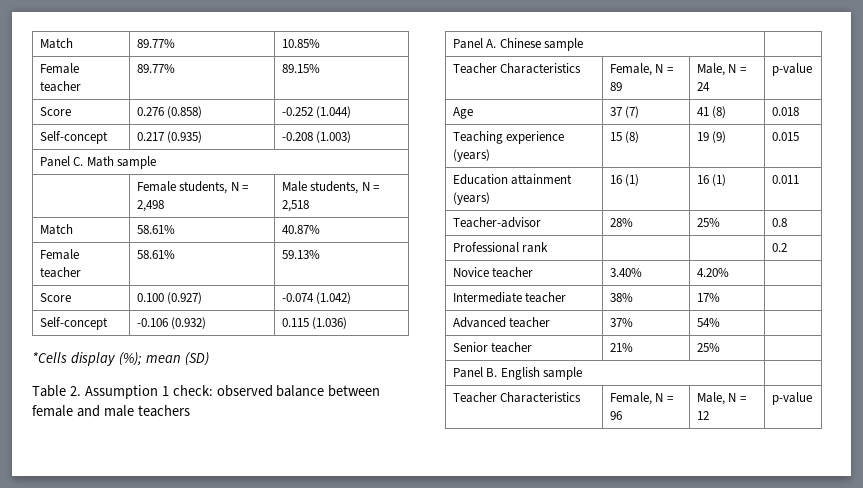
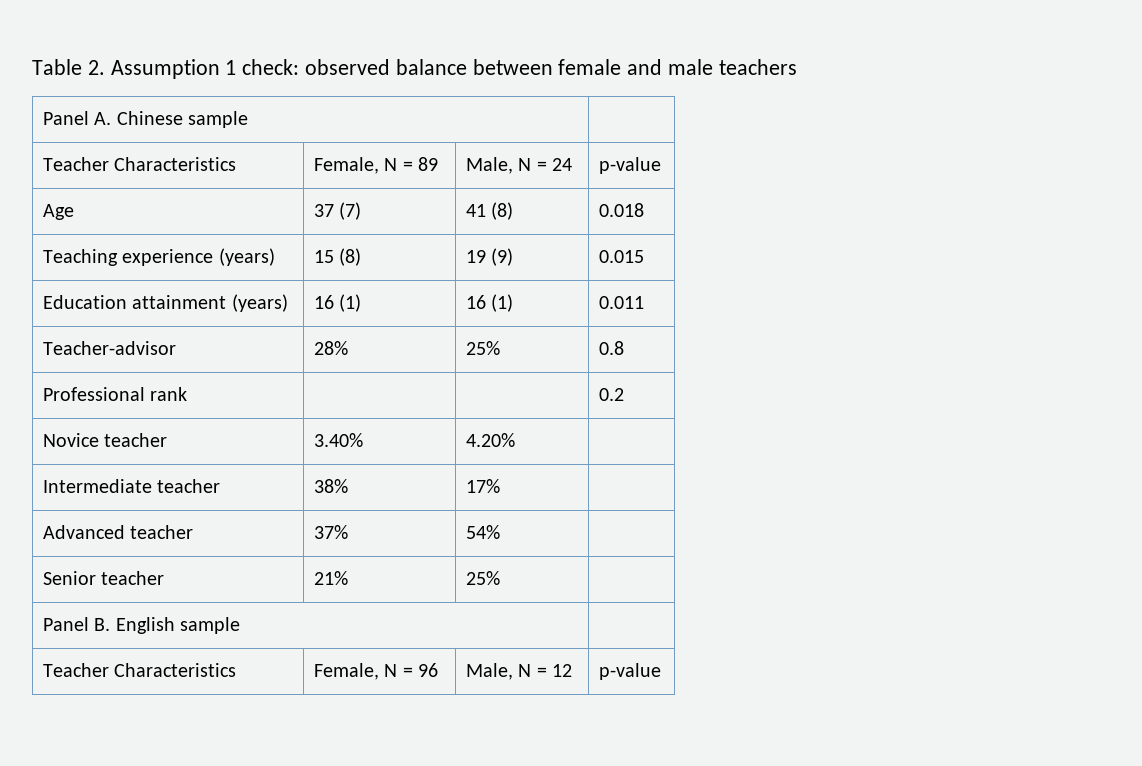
- Match | 89.77% | 10.85%
- Female teacher | 89.77% | 89.15%
- Score | 0.276 (0.858) | -0.252 (1.044)
- Self-concept | 0.217 (0.935) | -0.208 (1.003)
- Panel C. Math sample
- | Female students, N = 2,498 | Male students, N = 2,518
- Match | 58.61% | 40.87%
- Female teacher | 58.61% | 59.13%
- Score | 0.100 (0.927) | -0.074 (1.042)
- Self-concept | -0.106 (0.932) | 0.115 (1.036)
- *Cells display (%); mean (SD)

